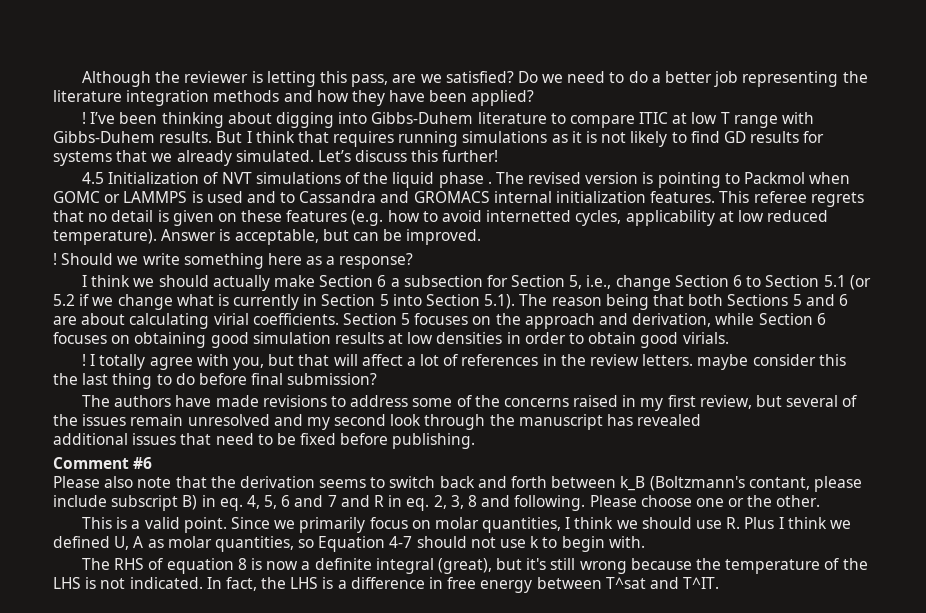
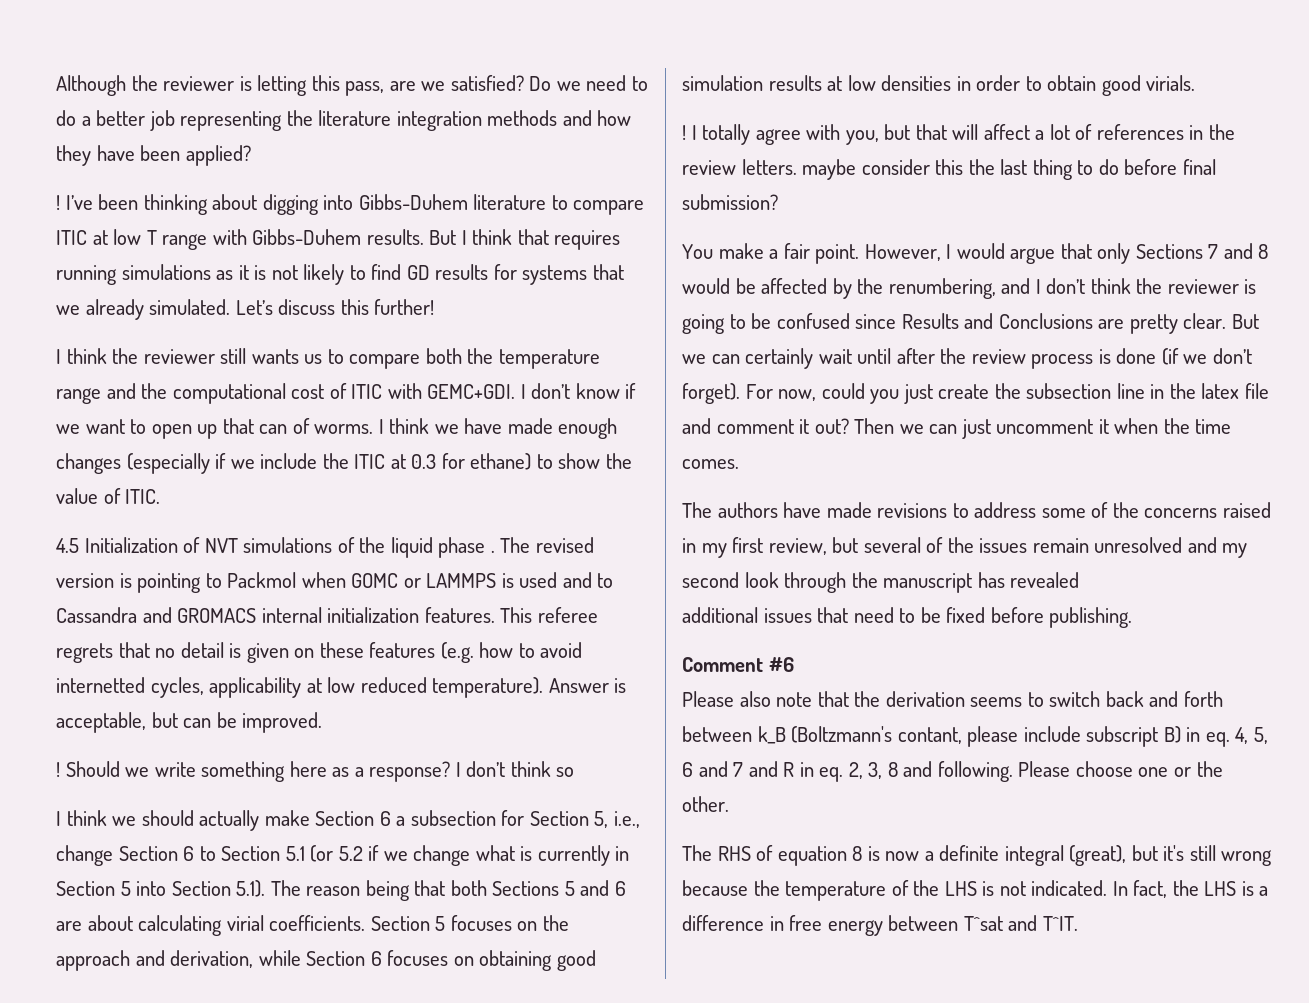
+ I think the reviewer still wants us to compare both the temperature range and the computational cost of ITIC with GEMC+GDI. I don’t know if we want to open up that can of worms. I think we have made enough changes (especially if we include the ITIC at 0.3 for ethane) to show the value of ITIC.
+ I don’t think so
+ You make a fair point. However, I would argue that only Sections 7 and 8 would be affected by the renumbering, and I don’t think the reviewer is going to be confused since Results and Conclusions are pretty clear. But we can certainly wait until after the review process is done (if we don’t forget). For now, could you just create the subsection line in the latex file and comment it out? Then we can just uncomment it when the time comes.
- This is a valid point. Since we primarily focus on molar quantities, I think we should use R. Plus I think we defined U, A as molar quantities, so Equation 4-7 should not use k to begin with.

